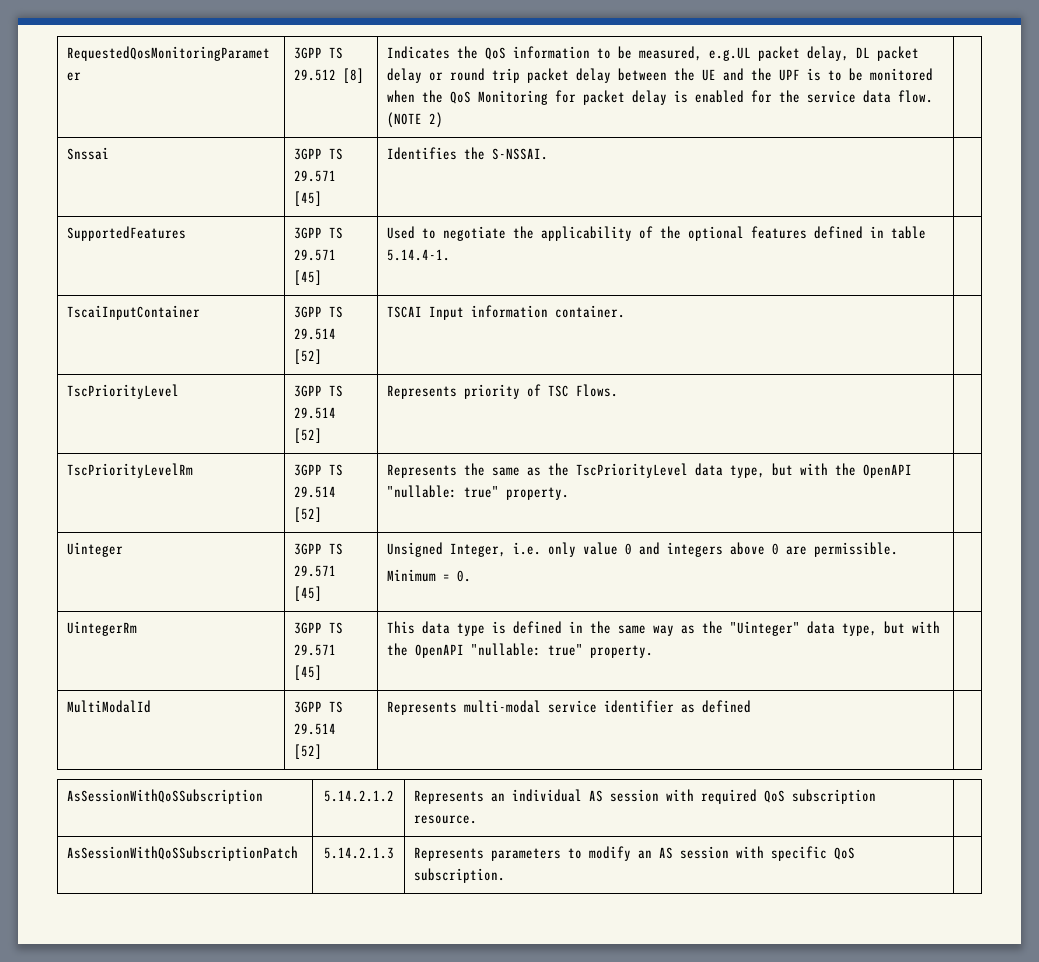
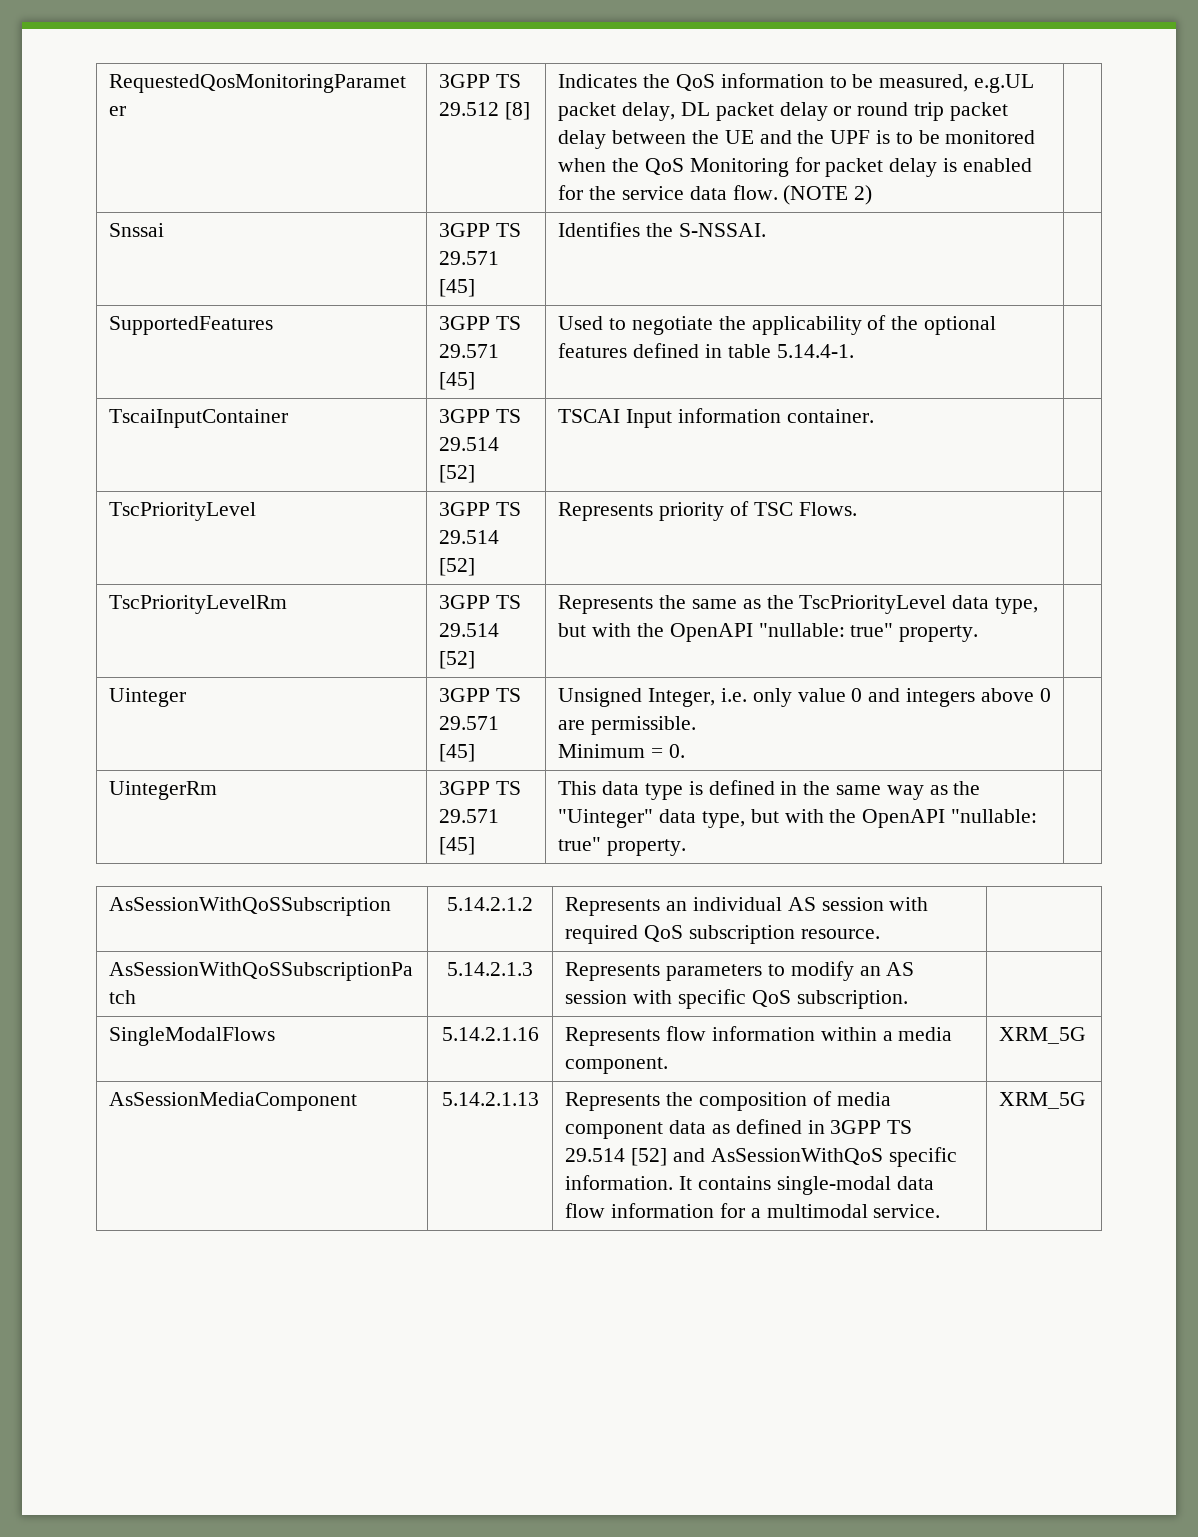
- MultiModalId | 3GPP TS 29.514 [52] | Represents multi-modal service identifier as defined |
+ SingleModalFlows | 5.14.2.1.16 | Represents flow information within a media component. | XRM_5G
+ AsSessionMediaComponent | 5.14.2.1.13 | Represents the composition of media component data as defined in 3GPP TS 29.514 [52] and AsSessionWithQoS specific information. It contains single-modal data flow information for a multimodal service. | XRM_5G

